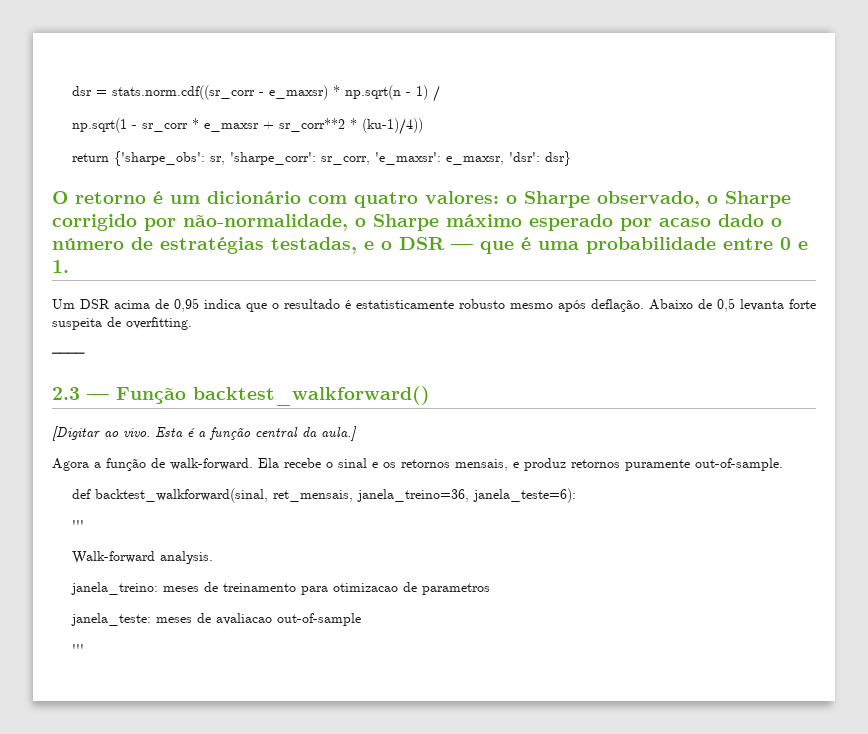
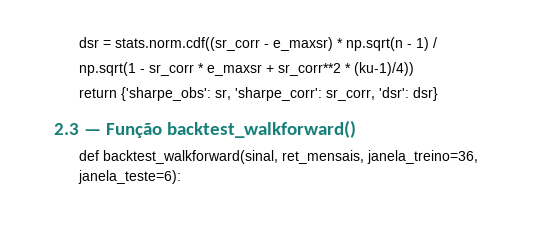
- return {'sharpe_obs': sr, 'sharpe_corr': sr_corr, 'e_maxsr': e_maxsr, 'dsr': dsr}
+ return {'sharpe_obs': sr, 'sharpe_corr': sr_corr, 'dsr': dsr}
- O retorno é um dicionário com quatro valores: o Sharpe observado, o Sharpe corrigido por não-normalidade, o Sharpe máximo esperado por acaso dado o número de estratégias testadas, e o DSR — que é uma probabilidade entre 0 e 1.
- Um DSR acima de 0,95 indica que o resultado é estatisticamente robusto mesmo após deflação. Abaixo de 0,5 levanta forte suspeita de overfitting.
- ────
  2.3 — Função backtest_walkforward()
- [Digitar ao vivo. Esta é a função central da aula.]
- Agora a função de walk-forward. Ela recebe o sinal e os retornos mensais, e produz retornos puramente out-of-sample.
  def backtest_walkforward(sinal, ret_mensais, janela_treino=36, janela_teste=6):
- '''
- Walk-forward analysis.
- janela_treino: meses de treinamento para otimizacao de parametros
- janela_teste: meses de avaliacao out-of-sample
- '''

